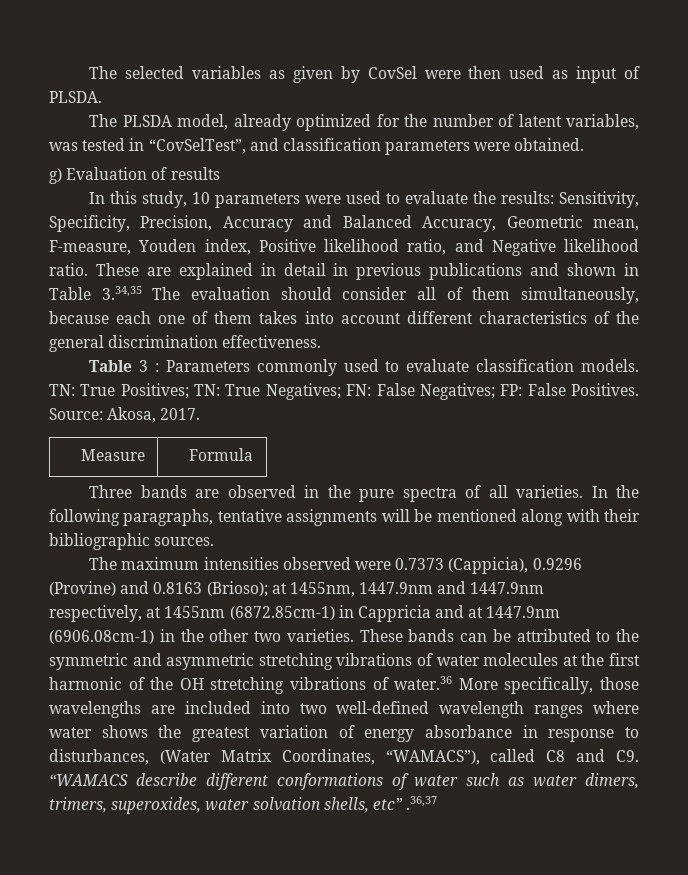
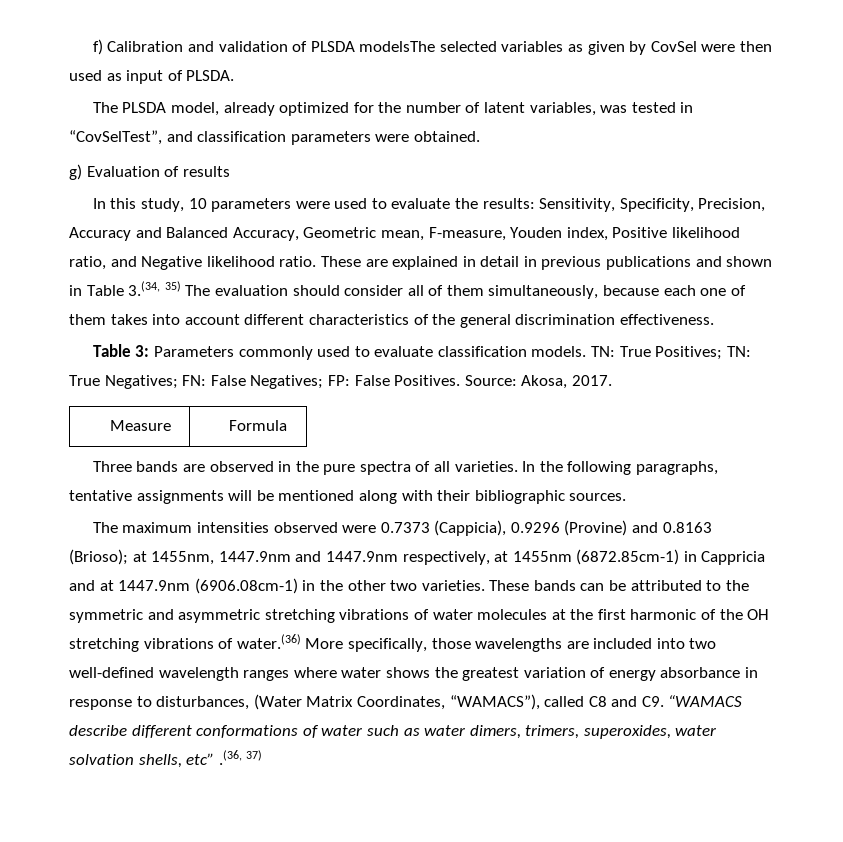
- The selected variables as given by CovSel were then used as input of PLSDA.
+ f) Calibration and validation of PLSDA modelsThe selected variables as given by CovSel were then used as input of PLSDA.
- These are explained in detail in previous publications and shown in Table 3.34,35 The evaluation should consider all of them simultaneously, because each one of them takes into account different characteristics of the general discrimination effectiveness.
+ These are explained in detail in previous publications and shown in Table 3.(34, 35) The evaluation should consider all of them simultaneously, because each one of them takes into account different characteristics of the general discrimination effectiveness.
- Table 3 : Parameters commonly used to evaluate classification models.
+ Table 3: Parameters commonly used to evaluate classification models.
- These bands can be attributed to the symmetric and asymmetric stretching vibrations of water molecules at the first harmonic of the OH stretching vibrations of water.36 More specifically, those wavelengths are included into two well-defined wavelength ranges where water shows the greatest variation of energy absorbance in response to disturbances, (Water Matrix Coordinates, “WAMACS”), called C8 and C9. “WAMACS describe different conformations of water such as water dimers, trimers, superoxides, water solvation shells, etc” .36,37
+ These bands can be attributed to the symmetric and asymmetric stretching vibrations of water molecules at the first harmonic of the OH stretching vibrations of water.(36) More specifically, those wavelengths are included into two well-defined wavelength ranges where water shows the greatest variation of energy absorbance in response to disturbances, (Water Matrix Coordinates, “WAMACS”), called C8 and C9. “WAMACS describe different conformations of water such as water dimers, trimers, superoxides, water solvation shells, etc” .(36, 37)

